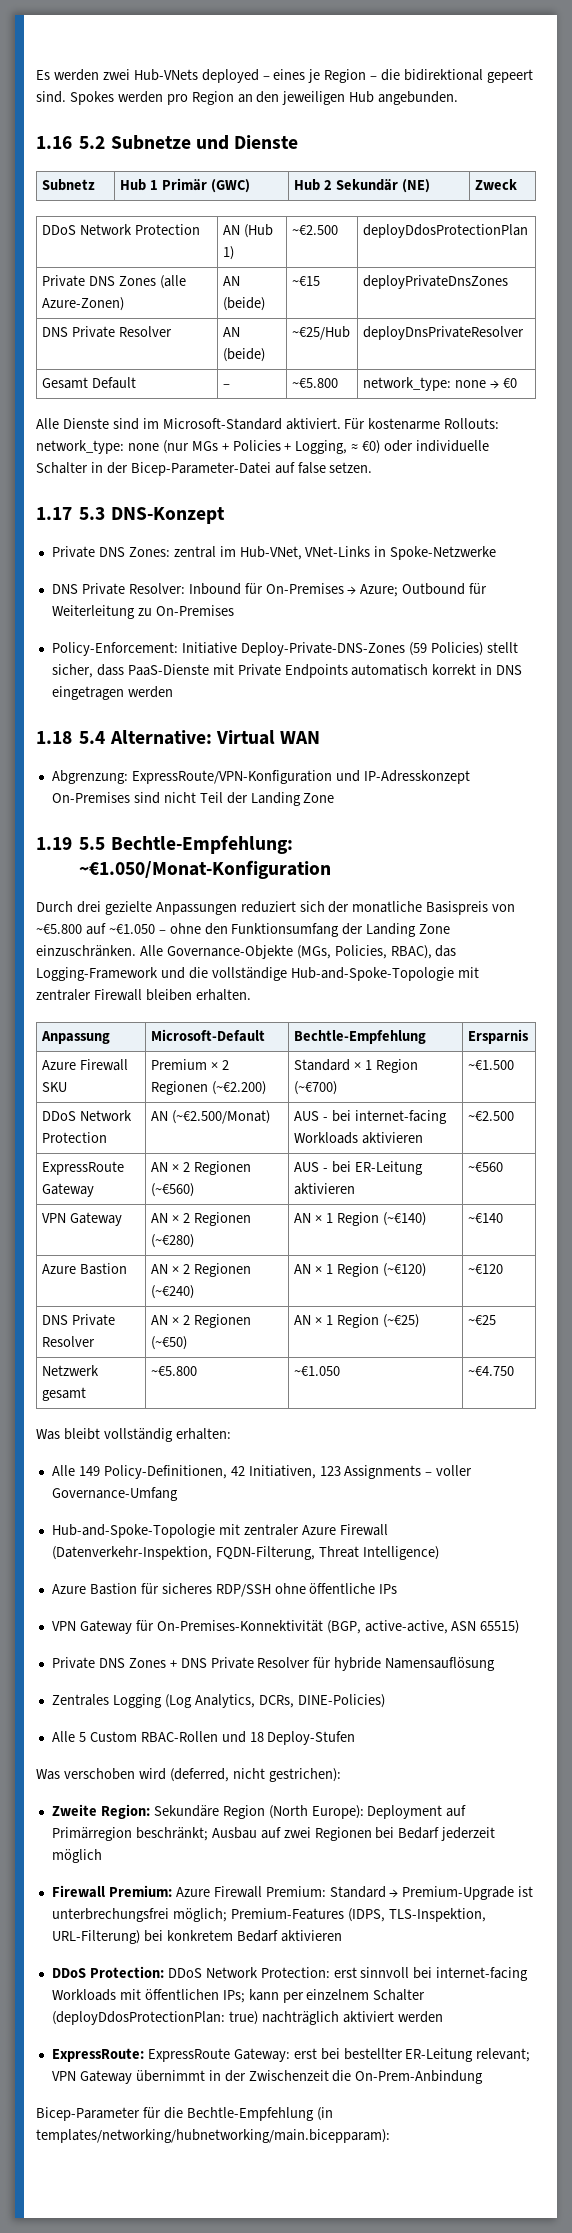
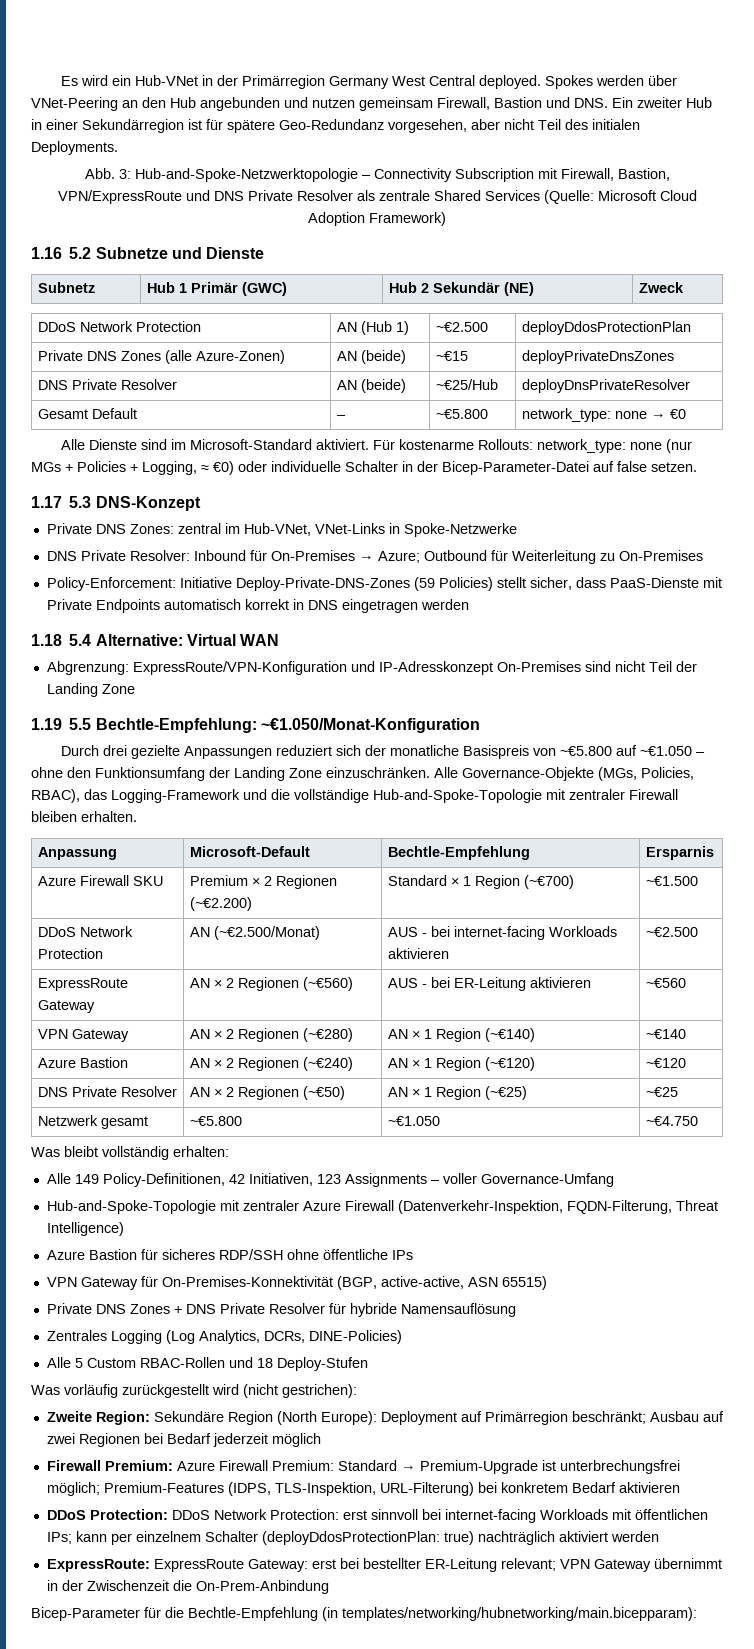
- Es werden zwei Hub-VNets deployed – eines je Region – die bidirektional gepeert sind. Spokes werden pro Region an den jeweiligen Hub angebunden.
+ Es wird ein Hub-VNet in der Primärregion Germany West Central deployed. Spokes werden über VNet-Peering an den Hub angebunden und nutzen gemeinsam Firewall, Bastion und DNS. Ein zweiter Hub in einer Sekundärregion ist für spätere Geo-Redundanz vorgesehen, aber nicht Teil des initialen Deployments.
+ Abb. 3: Hub-and-Spoke-Netzwerktopologie – Connectivity Subscription mit Firewall, Bastion, VPN/ExpressRoute und DNS Private Resolver als zentrale Shared Services (Quelle: Microsoft Cloud Adoption Framework)
- Was verschoben wird (deferred, nicht gestrichen):
+ Was vorläufig zurückgestellt wird (nicht gestrichen):

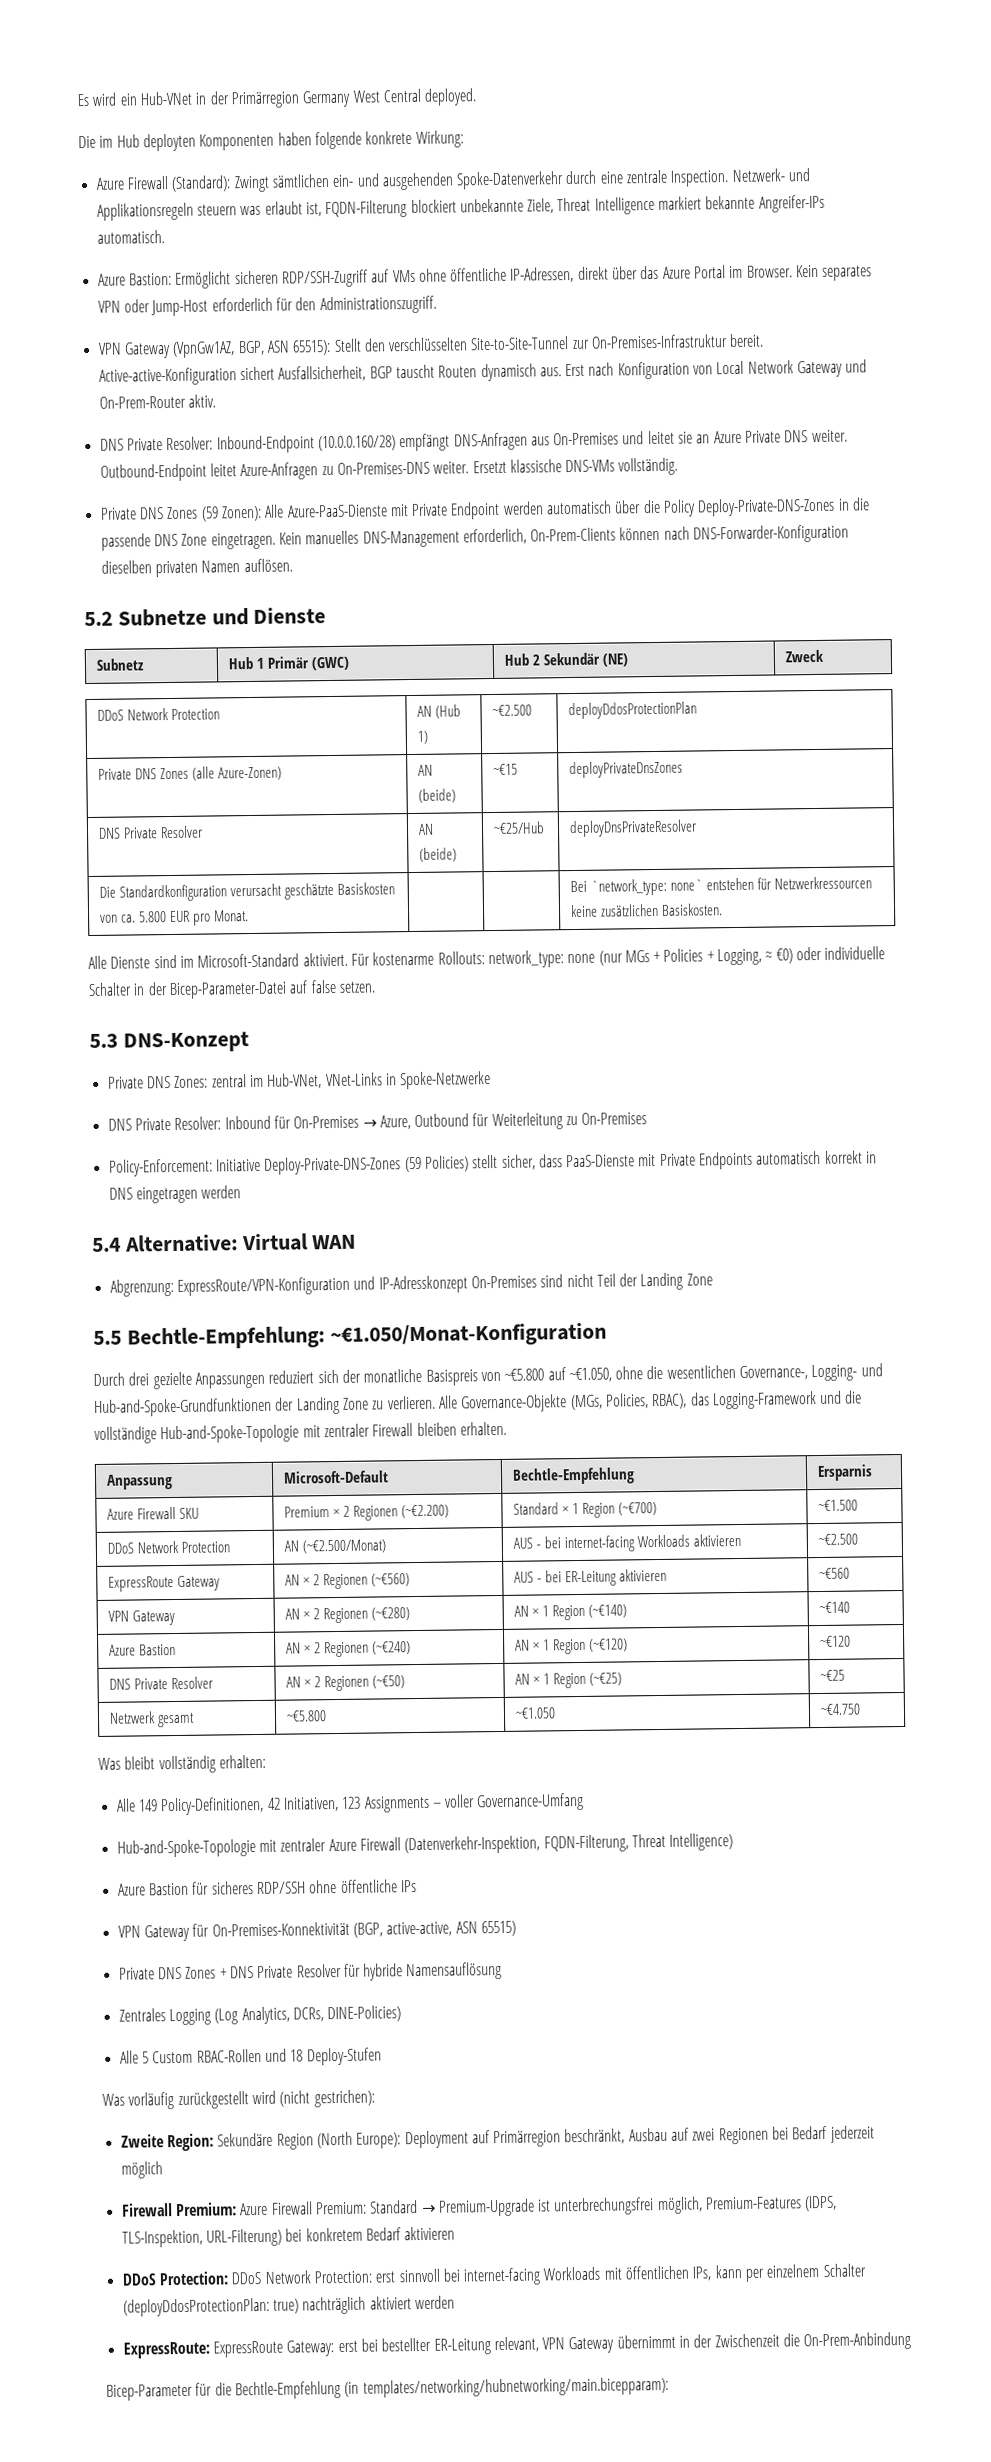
- Es wird ein Hub-VNet in der Primärregion Germany West Central deployed. Spokes werden über VNet-Peering an den Hub angebunden und nutzen gemeinsam Firewall, Bastion und DNS. Ein zweiter Hub in einer Sekundärregion ist für spätere Geo-Redundanz vorgesehen, aber nicht Teil des initialen Deployments.
- Abb. 3: Hub-and-Spoke-Netzwerktopologie – Connectivity Subscription mit Firewall, Bastion, VPN/ExpressRoute und DNS Private Resolver als zentrale Shared Services (Quelle: Microsoft Cloud Adoption Framework)
- 1.16 5.2 Subnetze und Dienste
+ Es wird ein Hub-VNet in der Primärregion Germany West Central deployed.
+ Die im Hub deployten Komponenten haben folgende konkrete Wirkung:
+ Azure Firewall (Standard): Zwingt sämtlichen ein- und ausgehenden Spoke-Datenverkehr durch eine zentrale Inspection. Netzwerk- und Applikationsregeln steuern was erlaubt ist, FQDN-Filterung blockiert unbekannte Ziele, Threat Intelligence markiert bekannte Angreifer-IPs automatisch.
+ Azure Bastion: Ermöglicht sicheren RDP/SSH-Zugriff auf VMs ohne öffentliche IP-Adressen, direkt über das Azure Portal im Browser. Kein separates VPN oder Jump-Host erforderlich für den Administrationszugriff.
+ VPN Gateway (VpnGw1AZ, BGP, ASN 65515): Stellt den verschlüsselten Site-to-Site-Tunnel zur On-Premises-Infrastruktur bereit. Active-active-Konfiguration sichert Ausfallsicherheit, BGP tauscht Routen dynamisch aus. Erst nach Konfiguration von Local Network Gateway und On-Prem-Router aktiv.
+ DNS Private Resolver: Inbound-Endpoint (10.0.0.160/28) empfängt DNS-Anfragen aus On-Premises und leitet sie an Azure Private DNS weiter. Outbound-Endpoint leitet Azure-Anfragen zu On-Premises-DNS weiter. Ersetzt klassische DNS-VMs vollständig.
+ Private DNS Zones (59 Zonen): Alle Azure-PaaS-Dienste mit Private Endpoint werden automatisch über die Policy Deploy-Private-DNS-Zones in die passende DNS Zone eingetragen. Kein manuelles DNS-Management erforderlich, On-Prem-Clients können nach DNS-Forwarder-Konfiguration dieselben privaten Namen auflösen.
+ 5.2 Subnetze und Dienste
- Gesamt Default | – | ~€5.800 | network_type: none → €0
+ Die Standardkonfiguration verursacht geschätzte Basiskosten von ca. 5.800 EUR pro Monat. | | | Bei `network_type: none` entstehen für Netzwerkressourcen keine zusätzlichen Basiskosten.
- 1.17 5.3 DNS-Konzept
+ 5.3 DNS-Konzept
- DNS Private Resolver: Inbound für On-Premises → Azure; Outbound für Weiterleitung zu On-Premises
+ DNS Private Resolver: Inbound für On-Premises → Azure, Outbound für Weiterleitung zu On-Premises
- 1.18 5.4 Alternative: Virtual WAN
+ 5.4 Alternative: Virtual WAN
- 1.19 5.5 Bechtle-Empfehlung: ~€1.050/Monat-Konfiguration
+ 5.5 Bechtle-Empfehlung: ~€1.050/Monat-Konfiguration
- Durch drei gezielte Anpassungen reduziert sich der monatliche Basispreis von ~€5.800 auf ~€1.050 – ohne den Funktionsumfang der Landing Zone einzuschränken.
+ Durch drei gezielte Anpassungen reduziert sich der monatliche Basispreis von ~€5.800 auf ~€1.050, ohne die wesentlichen Governance-, Logging- und Hub-and-Spoke-Grundfunktionen der Landing Zone zu verlieren.
- Zweite Region: Sekundäre Region (North Europe): Deployment auf Primärregion beschränkt; Ausbau auf zwei Regionen bei Bedarf jederzeit möglich
+ Zweite Region: Sekundäre Region (North Europe): Deployment auf Primärregion beschränkt, Ausbau auf zwei Regionen bei Bedarf jederzeit möglich
- Firewall Premium: Azure Firewall Premium: Standard → Premium-Upgrade ist unterbrechungsfrei möglich; Premium-Features (IDPS, TLS-Inspektion, URL-Filterung) bei konkretem Bedarf aktivieren
+ Firewall Premium: Azure Firewall Premium: Standard → Premium-Upgrade ist unterbrechungsfrei möglich, Premium-Features (IDPS, TLS-Inspektion, URL-Filterung) bei konkretem Bedarf aktivieren
- DDoS Protection: DDoS Network Protection: erst sinnvoll bei internet-facing Workloads mit öffentlichen IPs; kann per einzelnem Schalter (deployDdosProtectionPlan: true) nachträglich aktiviert werden
+ DDoS Protection: DDoS Network Protection: erst sinnvoll bei internet-facing Workloads mit öffentlichen IPs, kann per einzelnem Schalter (deployDdosProtectionPlan: true) nachträglich aktiviert werden
- ExpressRoute: ExpressRoute Gateway: erst bei bestellter ER-Leitung relevant; VPN Gateway übernimmt in der Zwischenzeit die On-Prem-Anbindung
+ ExpressRoute: ExpressRoute Gateway: erst bei bestellter ER-Leitung relevant, VPN Gateway übernimmt in der Zwischenzeit die On-Prem-Anbindung

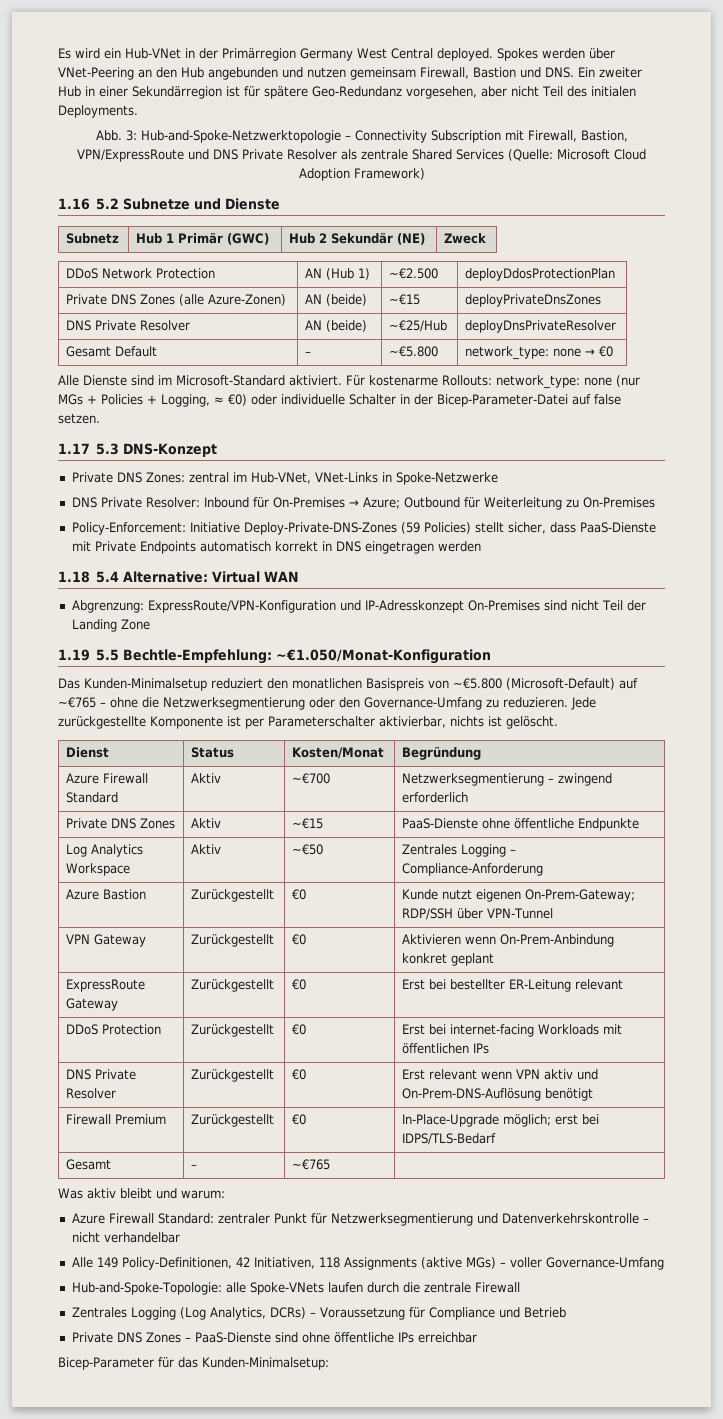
- Es wird ein Hub-VNet in der Primärregion Germany West Central deployed.
- Die im Hub deployten Komponenten haben folgende konkrete Wirkung:
- Azure Firewall (Standard): Zwingt sämtlichen ein- und ausgehenden Spoke-Datenverkehr durch eine zentrale Inspection. Netzwerk- und Applikationsregeln steuern was erlaubt ist, FQDN-Filterung blockiert unbekannte Ziele, Threat Intelligence markiert bekannte Angreifer-IPs automatisch.
- Azure Bastion: Ermöglicht sicheren RDP/SSH-Zugriff auf VMs ohne öffentliche IP-Adressen, direkt über das Azure Portal im Browser. Kein separates VPN oder Jump-Host erforderlich für den Administrationszugriff.
- VPN Gateway (VpnGw1AZ, BGP, ASN 65515): Stellt den verschlüsselten Site-to-Site-Tunnel zur On-Premises-Infrastruktur bereit. Active-active-Konfiguration sichert Ausfallsicherheit, BGP tauscht Routen dynamisch aus. Erst nach Konfiguration von Local Network Gateway und On-Prem-Router aktiv.
- DNS Private Resolver: Inbound-Endpoint (10.0.0.160/28) empfängt DNS-Anfragen aus On-Premises und leitet sie an Azure Private DNS weiter. Outbound-Endpoint leitet Azure-Anfragen zu On-Premises-DNS weiter. Ersetzt klassische DNS-VMs vollständig.
- Private DNS Zones (59 Zonen): Alle Azure-PaaS-Dienste mit Private Endpoint werden automatisch über die Policy Deploy-Private-DNS-Zones in die passende DNS Zone eingetragen. Kein manuelles DNS-Management erforderlich, On-Prem-Clients können nach DNS-Forwarder-Konfiguration dieselben privaten Namen auflösen.
- 5.2 Subnetze und Dienste
+ Es wird ein Hub-VNet in der Primärregion Germany West Central deployed. Spokes werden über VNet-Peering an den Hub angebunden und nutzen gemeinsam Firewall, Bastion und DNS. Ein zweiter Hub in einer Sekundärregion ist für spätere Geo-Redundanz vorgesehen, aber nicht Teil des initialen Deployments.
+ Abb. 3: Hub-and-Spoke-Netzwerktopologie – Connectivity Subscription mit Firewall, Bastion, VPN/ExpressRoute und DNS Private Resolver als zentrale Shared Services (Quelle: Microsoft Cloud Adoption Framework)
+ 1.16 5.2 Subnetze und Dienste
- Die Standardkonfiguration verursacht geschätzte Basiskosten von ca. 5.800 EUR pro Monat. | | | Bei `network_type: none` entstehen für Netzwerkressourcen keine zusätzlichen Basiskosten.
+ Gesamt Default | – | ~€5.800 | network_type: none → €0
- 5.3 DNS-Konzept
+ 1.17 5.3 DNS-Konzept
- DNS Private Resolver: Inbound für On-Premises → Azure, Outbound für Weiterleitung zu On-Premises
+ DNS Private Resolver: Inbound für On-Premises → Azure; Outbound für Weiterleitung zu On-Premises
- 5.4 Alternative: Virtual WAN
+ 1.18 5.4 Alternative: Virtual WAN
- 5.5 Bechtle-Empfehlung: ~€1.050/Monat-Konfiguration
+ 1.19 5.5 Bechtle-Empfehlung: ~€1.050/Monat-Konfiguration
- Durch drei gezielte Anpassungen reduziert sich der monatliche Basispreis von ~€5.800 auf ~€1.050, ohne die wesentlichen Governance-, Logging- und Hub-and-Spoke-Grundfunktionen der Landing Zone zu verlieren. Alle Governance-Objekte (MGs, Policies, RBAC), das Logging-Framework und die vollständige Hub-and-Spoke-Topologie mit zentraler Firewall bleiben erhalten.
- Anpassung | Microsoft-Default | Bechtle-Empfehlung | Ersparnis
- Azure Firewall SKU | Premium × 2 Regionen (~€2.200) | Standard × 1 Region (~€700) | ~€1.500
- DDoS Network Protection | AN (~€2.500/Monat) | AUS - bei internet-facing Workloads aktivieren | ~€2.500
- ExpressRoute Gateway | AN × 2 Regionen (~€560) | AUS - bei ER-Leitung aktivieren | ~€560
- VPN Gateway | AN × 2 Regionen (~€280) | AN × 1 Region (~€140) | ~€140
- Azure Bastion | AN × 2 Regionen (~€240) | AN × 1 Region (~€120) | ~€120
- DNS Private Resolver | AN × 2 Regionen (~€50) | AN × 1 Region (~€25) | ~€25
- Netzwerk gesamt | ~€5.800 | ~€1.050 | ~€4.750
- Was bleibt vollständig erhalten:
+ Das Kunden-Minimalsetup reduziert den monatlichen Basispreis von ~€5.800 (Microsoft-Default) auf ~€765 – ohne die Netzwerksegmentierung oder den Governance-Umfang zu reduzieren. Jede zurückgestellte Komponente ist per Parameterschalter aktivierbar, nichts ist gelöscht.
+ Dienst | Status | Kosten/Monat | Begründung
+ Azure Firewall Standard | Aktiv | ~€700 | Netzwerksegmentierung – zwingend erforderlich
+ Private DNS Zones | Aktiv | ~€15 | PaaS-Dienste ohne öffentliche Endpunkte
+ Log Analytics Workspace | Aktiv | ~€50 | Zentrales Logging – Compliance-Anforderung
+ Azure Bastion | Zurückgestellt | €0 | Kunde nutzt eigenen On-Prem-Gateway; RDP/SSH über VPN-Tunnel
+ VPN Gateway | Zurückgestellt | €0 | Aktivieren wenn On-Prem-Anbindung konkret geplant
+ ExpressRoute Gateway | Zurückgestellt | €0 | Erst bei bestellter ER-Leitung relevant
+ DDoS Protection | Zurückgestellt | €0 | Erst bei internet-facing Workloads mit öffentlichen IPs
+ DNS Private Resolver | Zurückgestellt | €0 | Erst relevant wenn VPN aktiv und On-Prem-DNS-Auflösung benötigt
+ Firewall Premium | Zurückgestellt | €0 | In-Place-Upgrade möglich; erst bei IDPS/TLS-Bedarf
+ Gesamt | – | ~€765 |
+ Was aktiv bleibt und warum:
+ Azure Firewall Standard: zentraler Punkt für Netzwerksegmentierung und Datenverkehrskontrolle – nicht verhandelbar
- Alle 149 Policy-Definitionen, 42 Initiativen, 123 Assignments – voller Governance-Umfang
+ Alle 149 Policy-Definitionen, 42 Initiativen, 118 Assignments (aktive MGs) – voller Governance-Umfang
- Hub-and-Spoke-Topologie mit zentraler Azure Firewall (Datenverkehr-Inspektion, FQDN-Filterung, Threat Intelligence)
- Azure Bastion für sicheres RDP/SSH ohne öffentliche IPs
- VPN Gateway für On-Premises-Konnektivität (BGP, active-active, ASN 65515)
- Private DNS Zones + DNS Private Resolver für hybride Namensauflösung
- Zentrales Logging (Log Analytics, DCRs, DINE-Policies)
- Alle 5 Custom RBAC-Rollen und 18 Deploy-Stufen
- Was vorläufig zurückgestellt wird (nicht gestrichen):
- Zweite Region: Sekundäre Region (North Europe): Deployment auf Primärregion beschränkt, Ausbau auf zwei Regionen bei Bedarf jederzeit möglich
- Firewall Premium: Azure Firewall Premium: Standard → Premium-Upgrade ist unterbrechungsfrei möglich, Premium-Features (IDPS, TLS-Inspektion, URL-Filterung) bei konkretem Bedarf aktivieren
- DDoS Protection: DDoS Network Protection: erst sinnvoll bei internet-facing Workloads mit öffentlichen IPs, kann per einzelnem Schalter (deployDdosProtectionPlan: true) nachträglich aktiviert werden
- ExpressRoute: ExpressRoute Gateway: erst bei bestellter ER-Leitung relevant, VPN Gateway übernimmt in der Zwischenzeit die On-Prem-Anbindung
- Bicep-Parameter für die Bechtle-Empfehlung (in templates/networking/hubnetworking/main.bicepparam):
+ Hub-and-Spoke-Topologie: alle Spoke-VNets laufen durch die zentrale Firewall
+ Zentrales Logging (Log Analytics, DCRs) – Voraussetzung für Compliance und Betrieb
+ Private DNS Zones – PaaS-Dienste sind ohne öffentliche IPs erreichbar
+ Bicep-Parameter für das Kunden-Minimalsetup:

